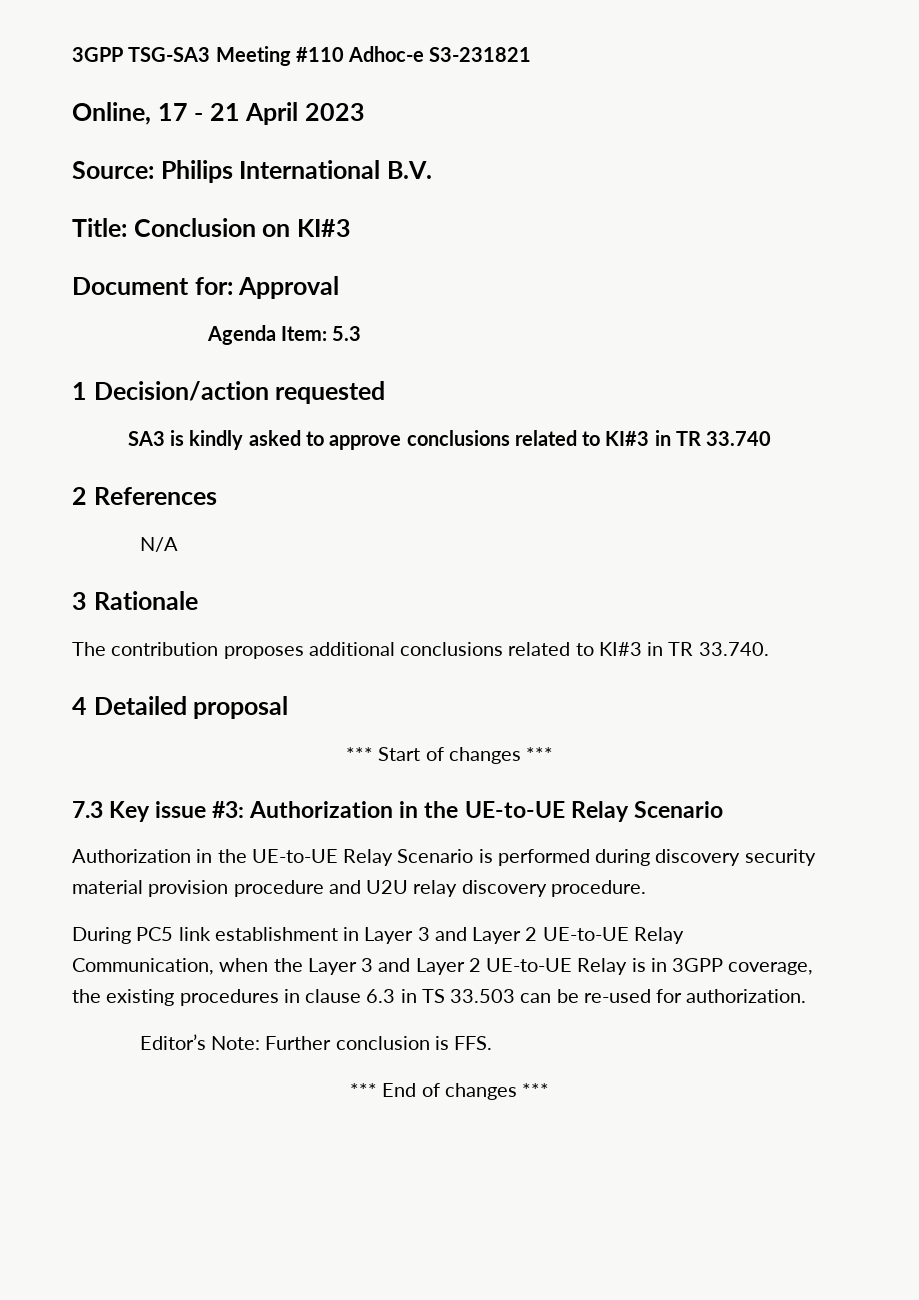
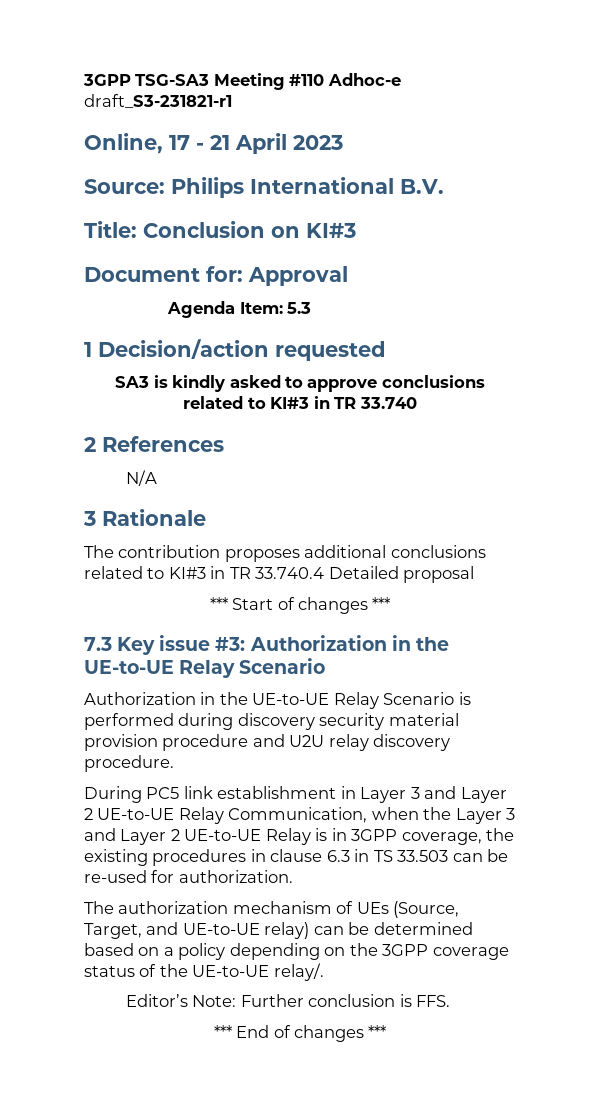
- 3GPP TSG-SA3 Meeting #110 Adhoc-e S3-231821
+ 3GPP TSG-SA3 Meeting #110 Adhoc-e draft_S3-231821-r1
- The contribution proposes additional conclusions related to KI#3 in TR 33.740.
- 4 Detailed proposal
+ The contribution proposes additional conclusions related to KI#3 in TR 33.740.4 Detailed proposal
+ The authorization mechanism of UEs (Source, Target, and UE-to-UE relay) can be determined based on a policy depending on the 3GPP coverage status of the UE-to-UE relay/.

